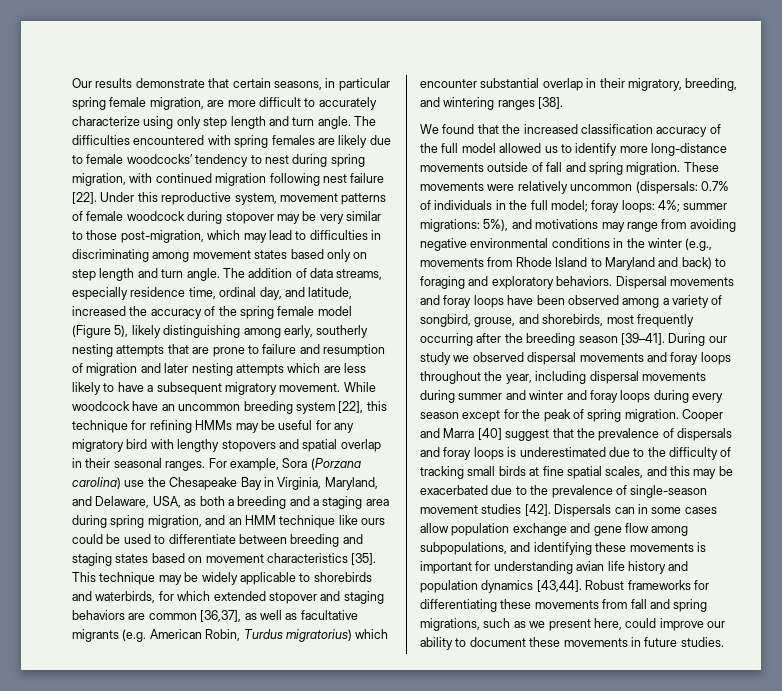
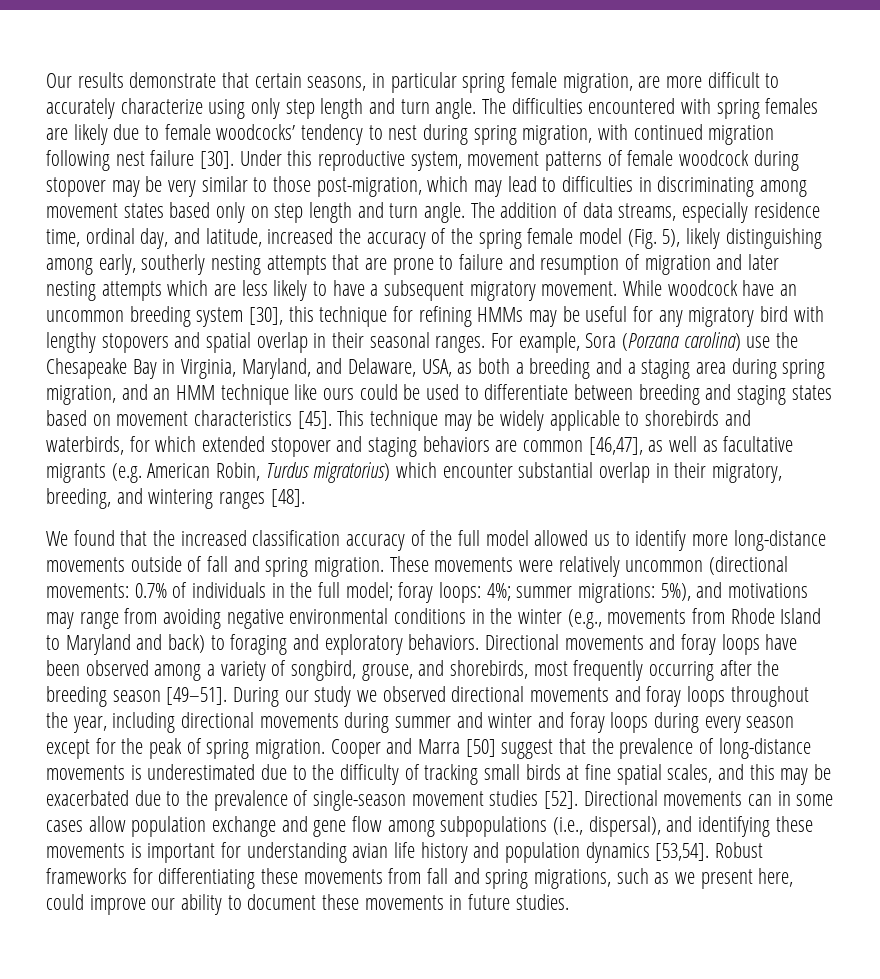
- The difficulties encountered with spring females are likely due to female woodcocks’ tendency to nest during spring migration, with continued migration following nest failure [22].
+ The difficulties encountered with spring females are likely due to female woodcocks’ tendency to nest during spring migration, with continued migration following nest failure [30].
- The addition of data streams, especially residence time, ordinal day, and latitude, increased the accuracy of the spring female model (Figure 5), likely distinguishing among early, southerly nesting attempts that are prone to failure and resumption of migration and later nesting attempts which are less likely to have a subsequent migratory movement.
+ The addition of data streams, especially residence time, ordinal day, and latitude, increased the accuracy of the spring female model (Fig. 5), likely distinguishing among early, southerly nesting attempts that are prone to failure and resumption of migration and later nesting attempts which are less likely to have a subsequent migratory movement.
- While woodcock have an uncommon breeding system [22], this technique for refining HMMs may be useful for any migratory bird with lengthy stopovers and spatial overlap in their seasonal ranges.
+ While woodcock have an uncommon breeding system [30], this technique for refining HMMs may be useful for any migratory bird with lengthy stopovers and spatial overlap in their seasonal ranges.
- For example, Sora (Porzana carolina) use the Chesapeake Bay in Virginia, Maryland, and Delaware, USA, as both a breeding and a staging area during spring migration, and an HMM technique like ours could be used to differentiate between breeding and staging states based on movement characteristics [35].
+ For example, Sora (Porzana carolina) use the Chesapeake Bay in Virginia, Maryland, and Delaware, USA, as both a breeding and a staging area during spring migration, and an HMM technique like ours could be used to differentiate between breeding and staging states based on movement characteristics [45].
- This technique may be widely applicable to shorebirds and waterbirds, for which extended stopover and staging behaviors are common [36,37], as well as facultative migrants (e.g. American Robin, Turdus migratorius) which encounter substantial overlap in their migratory, breeding, and wintering ranges [38].
+ This technique may be widely applicable to shorebirds and waterbirds, for which extended stopover and staging behaviors are common [46,47], as well as facultative migrants (e.g. American Robin, Turdus migratorius) which encounter substantial overlap in their migratory, breeding, and wintering ranges [48].
- These movements were relatively uncommon (dispersals: 0.7% of individuals in the full model; foray loops: 4%; summer migrations: 5%), and motivations may range from avoiding negative environmental conditions in the winter (e.g., movements from Rhode Island to Maryland and back) to foraging and exploratory behaviors.
+ These movements were relatively uncommon (directional movements: 0.7% of individuals in the full model; foray loops: 4%; summer migrations: 5%), and motivations may range from avoiding negative environmental conditions in the winter (e.g., movements from Rhode Island to Maryland and back) to foraging and exploratory behaviors.
- Dispersal movements and foray loops have been observed among a variety of songbird, grouse, and shorebirds, most frequently occurring after the breeding season [39–41].
+ Directional movements and foray loops have been observed among a variety of songbird, grouse, and shorebirds, most frequently occurring after the breeding season [49–51].
- During our study we observed dispersal movements and foray loops throughout the year, including dispersal movements during summer and winter and foray loops during every season except for the peak of spring migration.
+ During our study we observed directional movements and foray loops throughout the year, including directional movements during summer and winter and foray loops during every season except for the peak of spring migration.
- Cooper and Marra [40] suggest that the prevalence of dispersals and foray loops is underestimated due to the difficulty of tracking small birds at fine spatial scales, and this may be exacerbated due to the prevalence of single-season movement studies [42]. Dispersals can in some cases allow population exchange and gene flow among subpopulations, and identifying these movements is important for understanding avian life history and population dynamics [43,44].
+ Cooper and Marra [50] suggest that the prevalence of long-distance movements is underestimated due to the difficulty of tracking small birds at fine spatial scales, and this may be exacerbated due to the prevalence of single-season movement studies [52]. Directional movements can in some cases allow population exchange and gene flow among subpopulations (i.e., dispersal), and identifying these movements is important for understanding avian life history and population dynamics [53,54].

